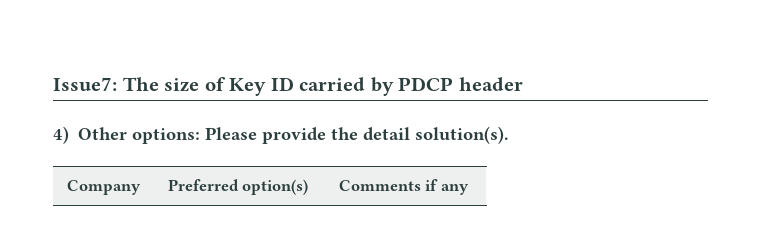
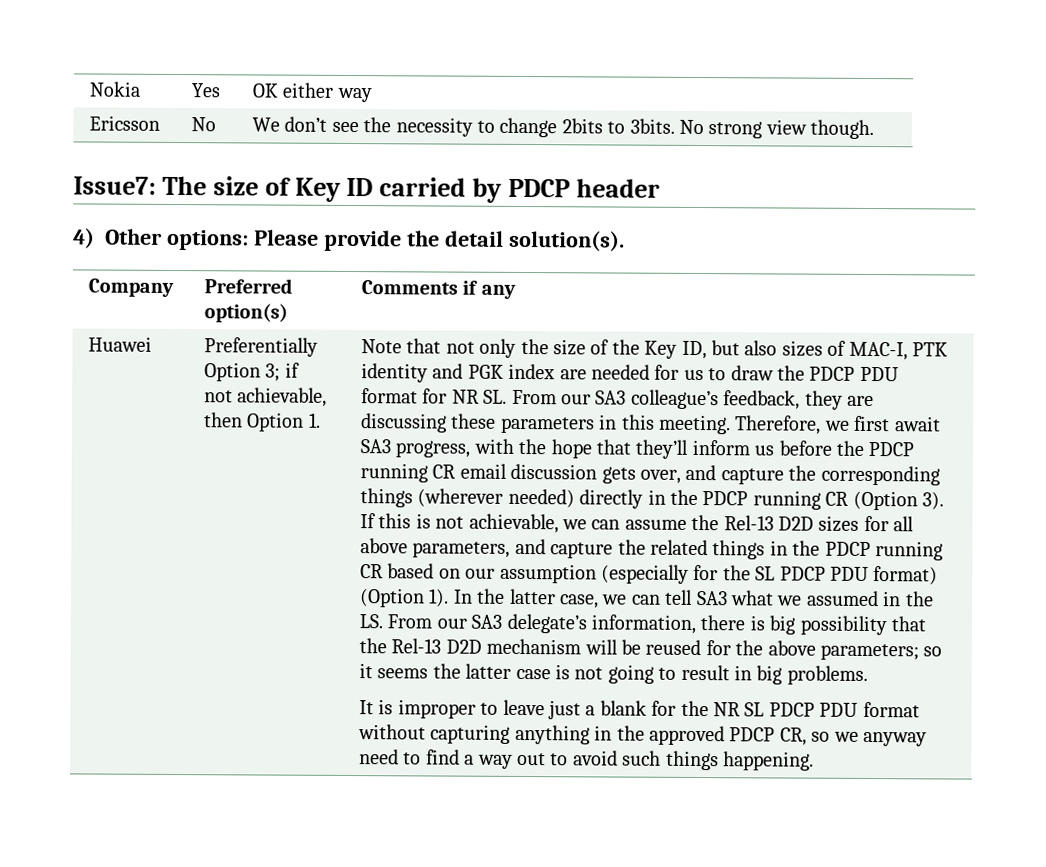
+ Nokia | Yes | OK either way
+ Ericsson | No | We don’t see the necessity to change 2bits to 3bits. No strong view though.
+ Huawei | Preferentially Option 3; if not achievable, then Option 1. | Note that not only the size of the Key ID, but also sizes of MAC-I, PTK identity and PGK index are needed for us to draw the PDCP PDU format for NR SL. From our SA3 colleague’s feedback, they are discussing these parameters in this meeting. Therefore, we first await SA3 progress, with the hope that they’ll inform us before the PDCP running CR email discussion gets over, and capture the corresponding things (wherever needed) directly in the PDCP running CR (Option 3). If this is not achievable, we can assume the Rel-13 D2D sizes for all above parameters, and capture the related things in the PDCP running CR based on our assumption (especially for the SL PDCP PDU format) (Option 1). In the latter case, we can tell SA3 what we assumed in the LS. From our SA3 delegate’s information, there is big possibility that the Rel-13 D2D mechanism will be reused for the above parameters; so it seems the latter case is not going to result in big problems.
+ It is improper to leave just a blank for the NR SL PDCP PDU format without capturing anything in the approved PDCP CR, so we anyway need to find a way out to avoid such things happening.

